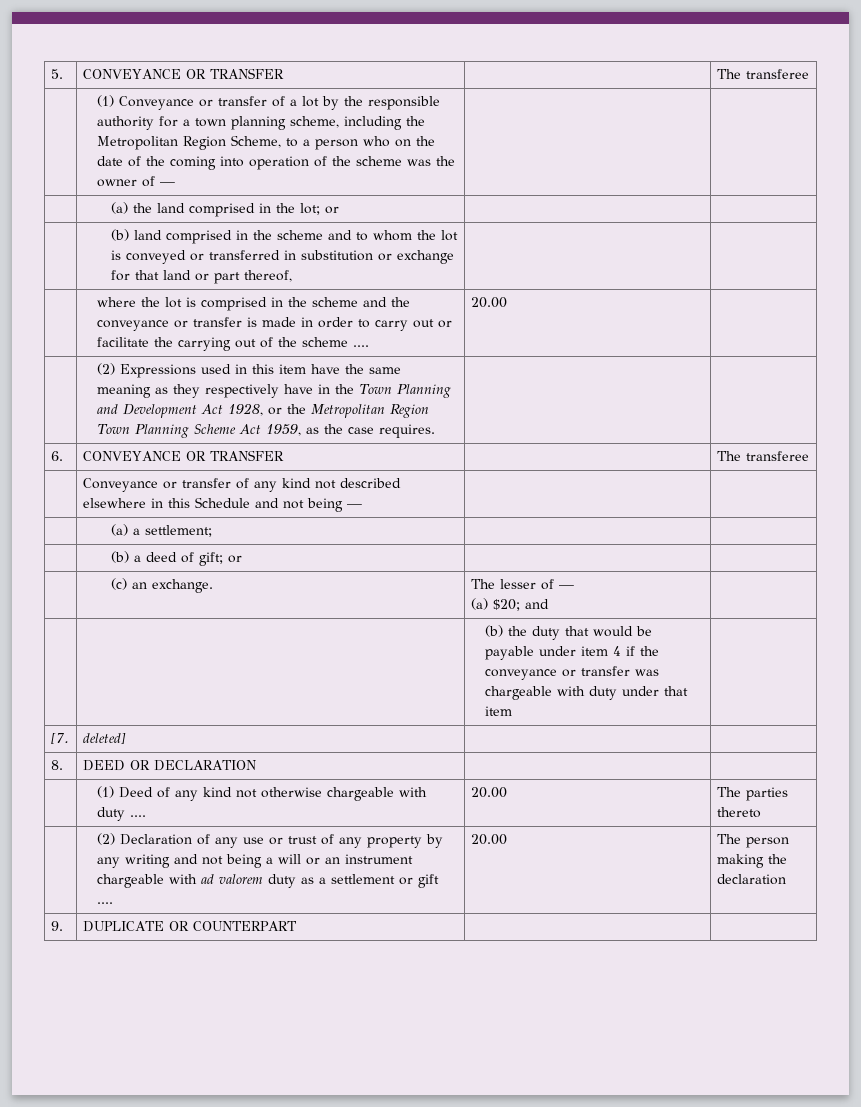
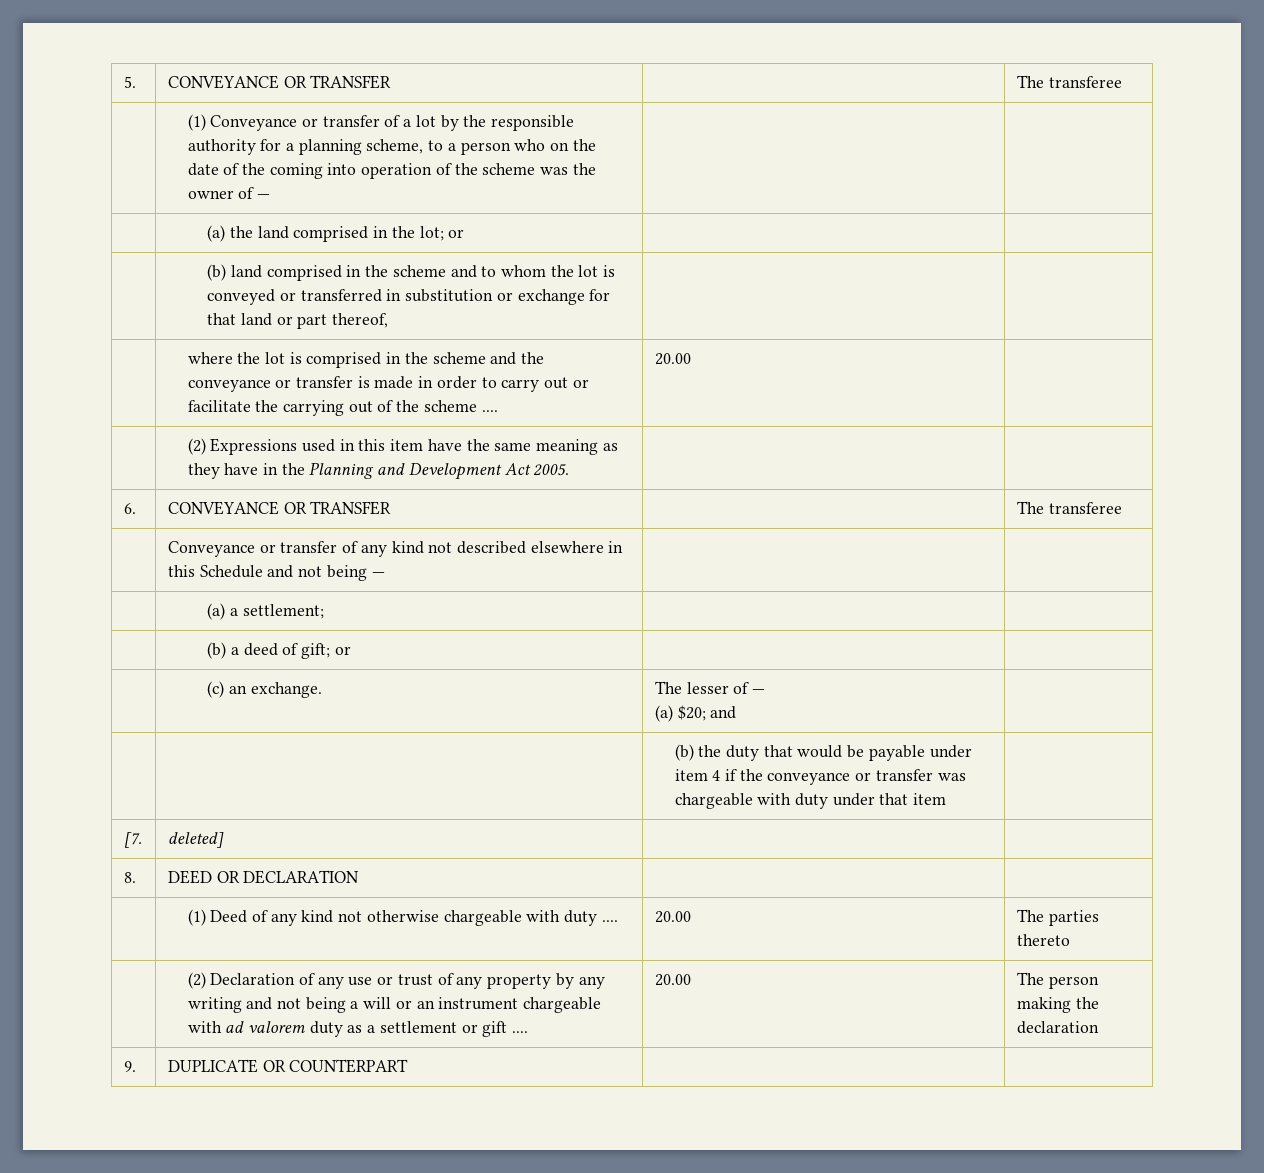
- (1) Conveyance or transfer of a lot by the responsible authority for a town planning scheme, including the Metropolitan Region Scheme, to a person who on the date of the coming into operation of the scheme was the owner of —
+ (1) Conveyance or transfer of a lot by the responsible authority for a planning scheme, to a person who on the date of the coming into operation of the scheme was the owner of —
- | (2) Expressions used in this item have the same meaning as they respectively have in the Town Planning and Development Act 1928, or the Metropolitan Region Town Planning Scheme Act 1959, as the case requires. | |
+ | (2) Expressions used in this item have the same meaning as they have in the Planning and Development Act 2005. | |

